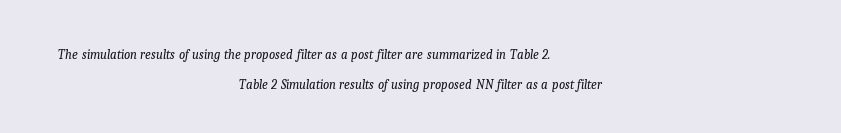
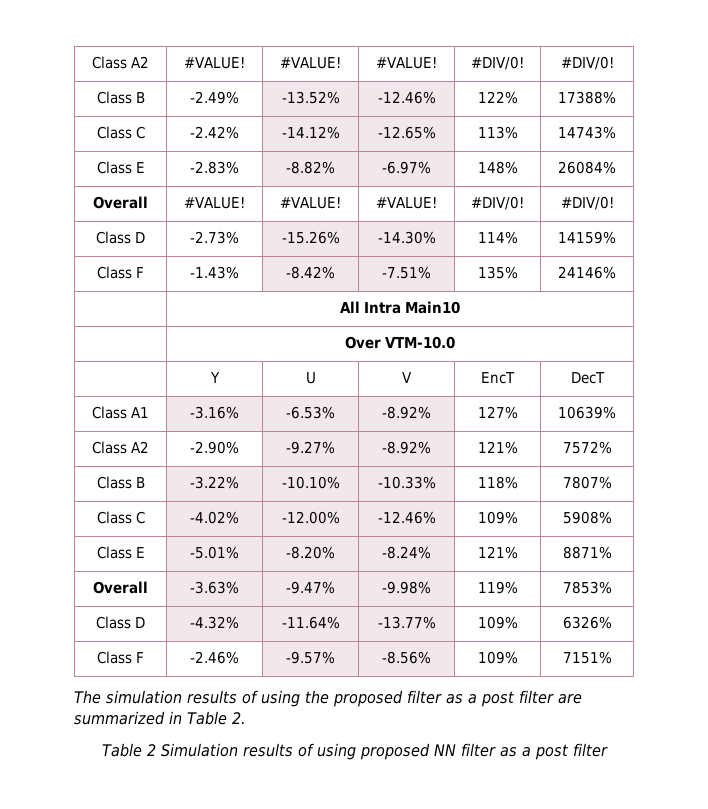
+ Class A2 | #VALUE! | #VALUE! | #VALUE! | #DIV/0! | #DIV/0!
+ Class B | -2.49% | -13.52% | -12.46% | 122% | 17388%
+ Class C | -2.42% | -14.12% | -12.65% | 113% | 14743%
+ Class E | -2.83% | -8.82% | -6.97% | 148% | 26084%
+ Overall | #VALUE! | #VALUE! | #VALUE! | #DIV/0! | #DIV/0!
+ Class D | -2.73% | -15.26% | -14.30% | 114% | 14159%
+ Class F | -1.43% | -8.42% | -7.51% | 135% | 24146%
+ | All Intra Main10
+ | Over VTM-10.0
+ | Y | U | V | EncT | DecT
+ Class A1 | -3.16% | -6.53% | -8.92% | 127% | 10639%
+ Class A2 | -2.90% | -9.27% | -8.92% | 121% | 7572%
+ Class B | -3.22% | -10.10% | -10.33% | 118% | 7807%
+ Class C | -4.02% | -12.00% | -12.46% | 109% | 5908%
+ Class E | -5.01% | -8.20% | -8.24% | 121% | 8871%
+ Overall | -3.63% | -9.47% | -9.98% | 119% | 7853%
+ Class D | -4.32% | -11.64% | -13.77% | 109% | 6326%
+ Class F | -2.46% | -9.57% | -8.56% | 109% | 7151%

